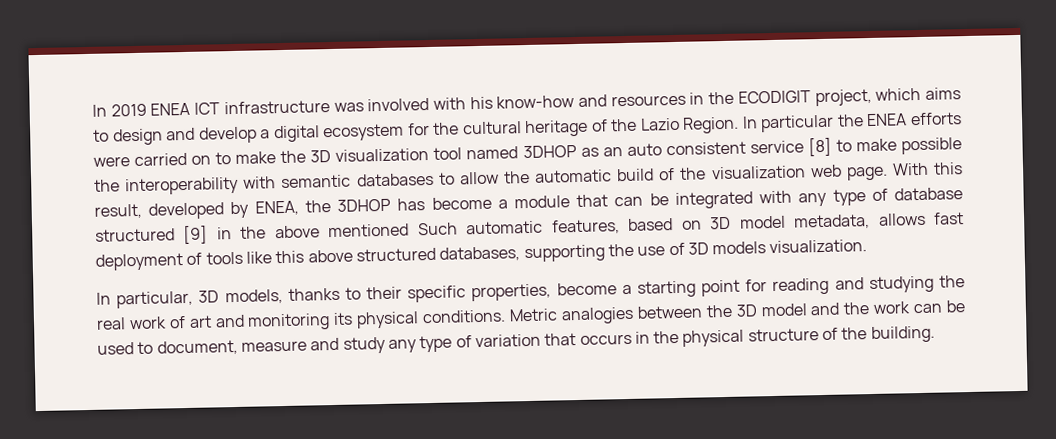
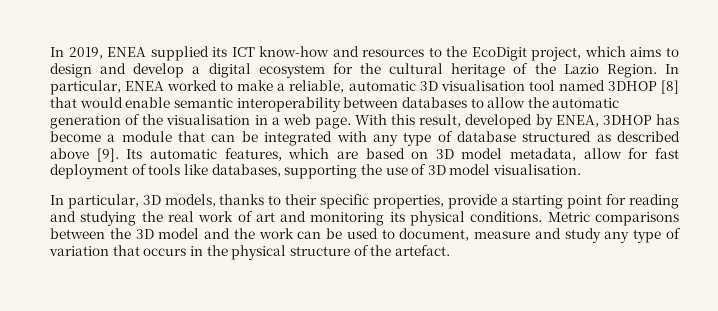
- In 2019 ENEA ICT infrastructure was involved with his know-how and resources in the ECODIGIT project, which aims to design and develop a digital ecosystem for the cultural heritage of the Lazio Region.
+ In 2019, ENEA supplied its ICT know-how and resources to the EcoDigit project, which aims to design and develop a digital ecosystem for the cultural heritage of the Lazio Region.
- In particular the ENEA efforts were carried on to make the 3D visualization tool named 3DHOP as an auto consistent service [8] to make possible the interoperability with semantic databases to allow the automatic build of the visualization web page.
+ In particular, ENEA worked to make a reliable, automatic 3D visualisation tool named 3DHOP [8] that would enable semantic interoperability between databases to allow the automatic generation of the visualisation in a web page.
- With this result, developed by ENEA, the 3DHOP has become a module that can be integrated with any type of database structured [9] in the above mentioned Such automatic features, based on 3D model metadata, allows fast deployment of tools like this above structured databases, supporting the use of 3D models visualization.
+ With this result, developed by ENEA, 3DHOP has become a module that can be integrated with any type of database structured as described above [9]. Its automatic features, which are based on 3D model metadata, allow for fast deployment of tools like databases, supporting the use of 3D model visualisation.
- In particular, 3D models, thanks to their specific properties, become a starting point for reading and studying the real work of art and monitoring its physical conditions.
+ In particular, 3D models, thanks to their specific properties, provide a starting point for reading and studying the real work of art and monitoring its physical conditions.
- Metric analogies between the 3D model and the work can be used to document, measure and study any type of variation that occurs in the physical structure of the building.
+ Metric comparisons between the 3D model and the work can be used to document, measure and study any type of variation that occurs in the physical structure of the artefact.

